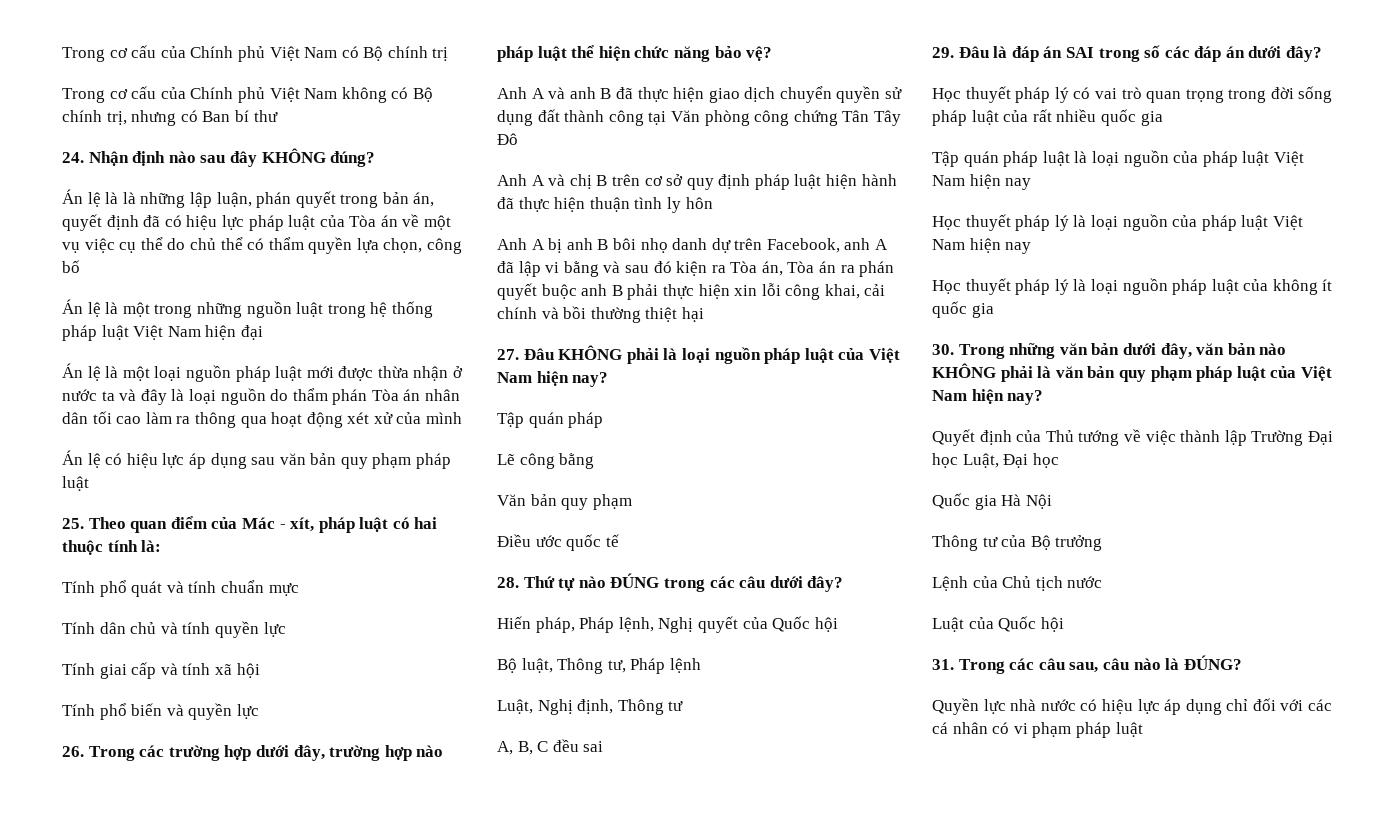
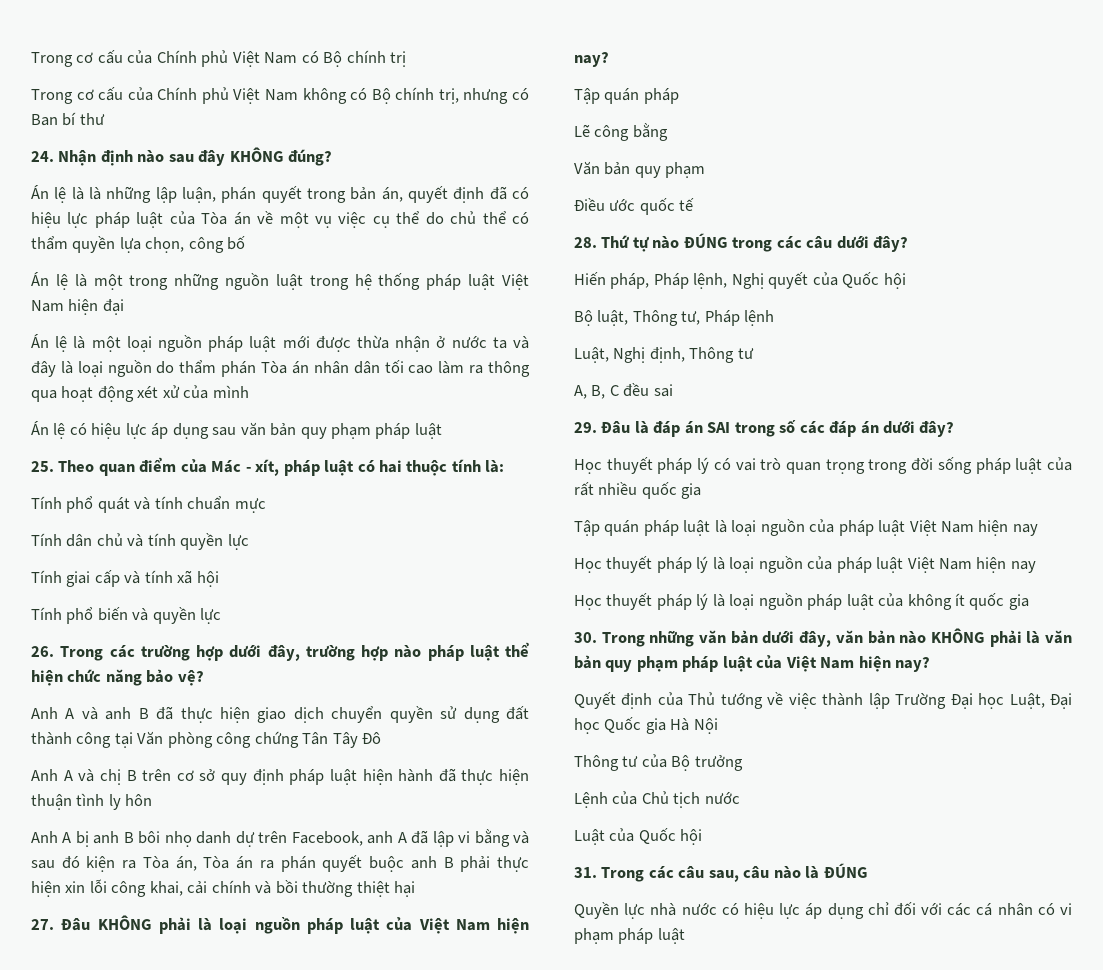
- Quyết định của Thủ tướng về việc thành lập Trường Đại học Luật, Đại học
- Quốc gia Hà Nội
+ Quyết định của Thủ tướng về việc thành lập Trường Đại học Luật, Đại học Quốc gia Hà Nội
- 31. Trong các câu sau, câu nào là ĐÚNG?
+ 31. Trong các câu sau, câu nào là ĐÚNG

